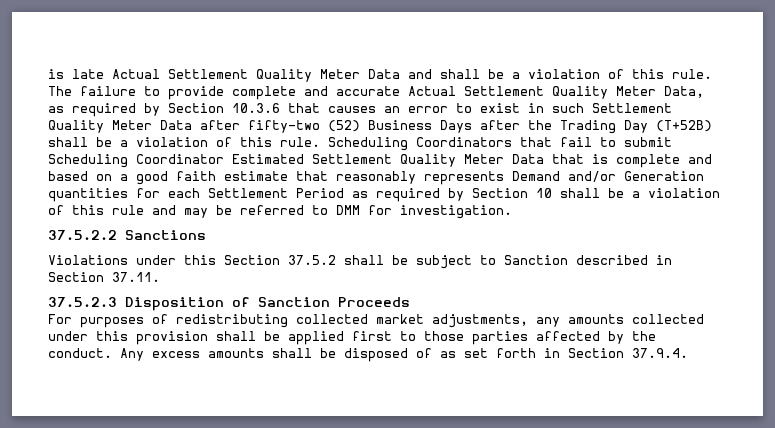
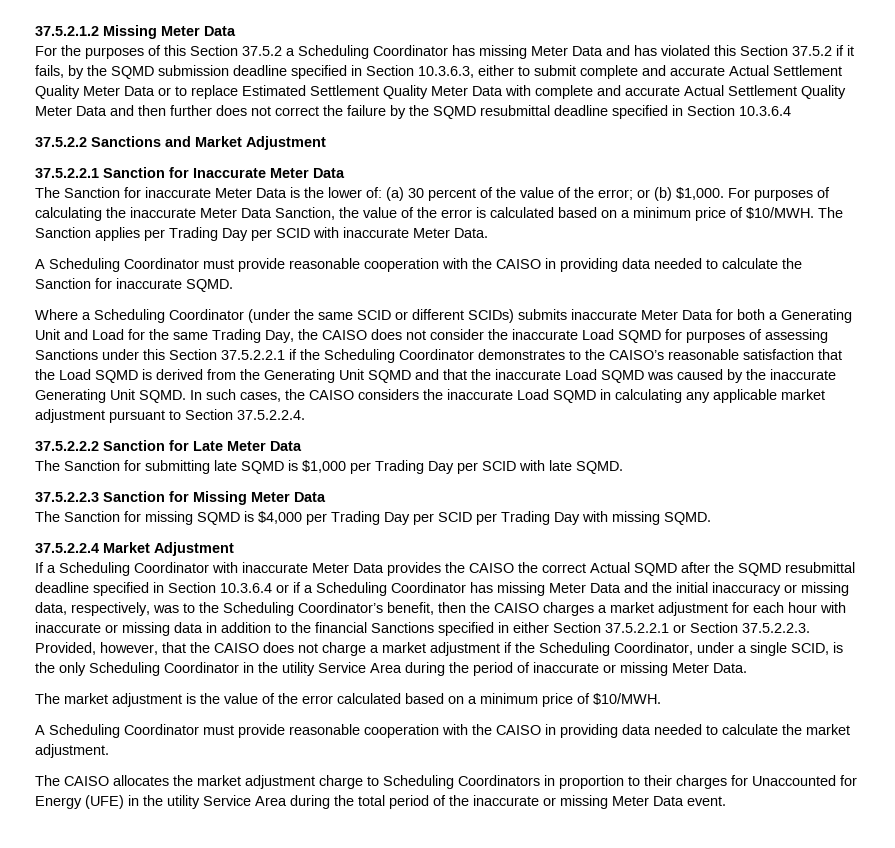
- is late Actual Settlement Quality Meter Data and shall be a violation of this rule. The failure to provide complete and accurate Actual Settlement Quality Meter Data, as required by Section 10.3.6 that causes an error to exist in such Settlement Quality Meter Data after fifty-two (52) Business Days after the Trading Day (T+52B) shall be a violation of this rule. Scheduling Coordinators that fail to submit Scheduling Coordinator Estimated Settlement Quality Meter Data that is complete and based on a good faith estimate that reasonably represents Demand and/or Generation quantities for each Settlement Period as required by Section 10 shall be a violation of this rule and may be referred to DMM for investigation.
- 37.5.2.2 Sanctions
- Violations under this Section 37.5.2 shall be subject to Sanction described in Section 37.11.
- 37.5.2.3 Disposition of Sanction Proceeds
- For purposes of redistributing collected market adjustments, any amounts collected under this provision shall be applied first to those parties affected by the conduct. Any excess amounts shall be disposed of as set forth in Section 37.9.4.
+ 37.5.2.1.2 Missing Meter Data
+ For the purposes of this Section 37.5.2 a Scheduling Coordinator has missing Meter Data and has violated this Section 37.5.2 if it fails, by the SQMD submission deadline specified in Section 10.3.6.3, either to submit complete and accurate Actual Settlement Quality Meter Data or to replace Estimated Settlement Quality Meter Data with complete and accurate Actual Settlement Quality Meter Data and then further does not correct the failure by the SQMD resubmittal deadline specified in Section 10.3.6.4
+ 37.5.2.2 Sanctions and Market Adjustment
+ 37.5.2.2.1 Sanction for Inaccurate Meter Data
+ The Sanction for inaccurate Meter Data is the lower of: (a) 30 percent of the value of the error; or (b) $1,000. For purposes of calculating the inaccurate Meter Data Sanction, the value of the error is calculated based on a minimum price of $10/MWH. The Sanction applies per Trading Day per SCID with inaccurate Meter Data.
+ A Scheduling Coordinator must provide reasonable cooperation with the CAISO in providing data needed to calculate the Sanction for inaccurate SQMD.
+ Where a Scheduling Coordinator (under the same SCID or different SCIDs) submits inaccurate Meter Data for both a Generating Unit and Load for the same Trading Day, the CAISO does not consider the inaccurate Load SQMD for purposes of assessing Sanctions under this Section 37.5.2.2.1 if the Scheduling Coordinator demonstrates to the CAISO’s reasonable satisfaction that the Load SQMD is derived from the Generating Unit SQMD and that the inaccurate Load SQMD was caused by the inaccurate Generating Unit SQMD. In such cases, the CAISO considers the inaccurate Load SQMD in calculating any applicable market adjustment pursuant to Section 37.5.2.2.4.
+ 37.5.2.2.2 Sanction for Late Meter Data
+ The Sanction for submitting late SQMD is $1,000 per Trading Day per SCID with late SQMD.
+ 37.5.2.2.3 Sanction for Missing Meter Data
+ The Sanction for missing SQMD is $4,000 per Trading Day per SCID per Trading Day with missing SQMD.
+ 37.5.2.2.4 Market Adjustment
+ If a Scheduling Coordinator with inaccurate Meter Data provides the CAISO the correct Actual SQMD after the SQMD resubmittal deadline specified in Section 10.3.6.4 or if a Scheduling Coordinator has missing Meter Data and the initial inaccuracy or missing data, respectively, was to the Scheduling Coordinator’s benefit, then the CAISO charges a market adjustment for each hour with inaccurate or missing data in addition to the financial Sanctions specified in either Section 37.5.2.2.1 or Section 37.5.2.2.3. Provided, however, that the CAISO does not charge a market adjustment if the Scheduling Coordinator, under a single SCID, is the only Scheduling Coordinator in the utility Service Area during the period of inaccurate or missing Meter Data.
+ The market adjustment is the value of the error calculated based on a minimum price of $10/MWH.
+ A Scheduling Coordinator must provide reasonable cooperation with the CAISO in providing data needed to calculate the market adjustment.
+ The CAISO allocates the market adjustment charge to Scheduling Coordinators in proportion to their charges for Unaccounted for Energy (UFE) in the utility Service Area during the total period of the inaccurate or missing Meter Data event.

